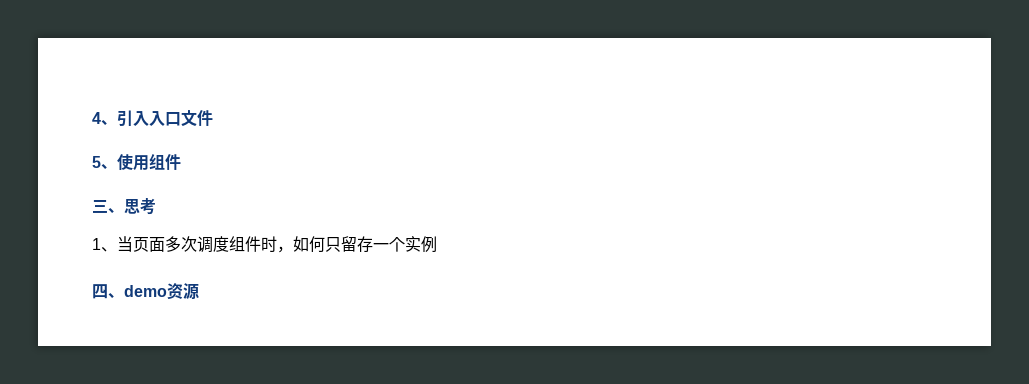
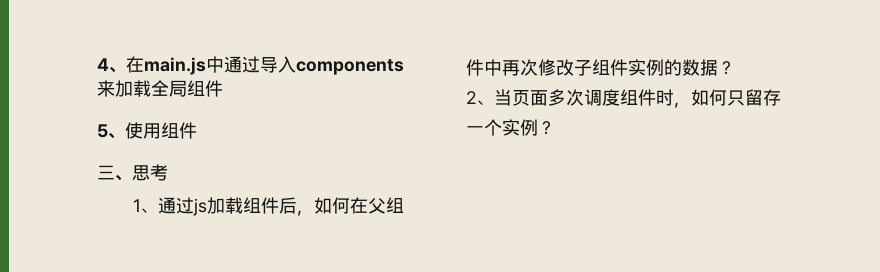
- 4、引入入口文件
+ 4、在main.js中通过导入components来加载全局组件
- 1、当页面多次调度组件时，如何只留存一个实例
- 四、demo资源
+ 1、通过js加载组件后，如何在父组件中再次修改子组件实例的数据？
+ 2、当页面多次调度组件时，如何只留存一个实例？

